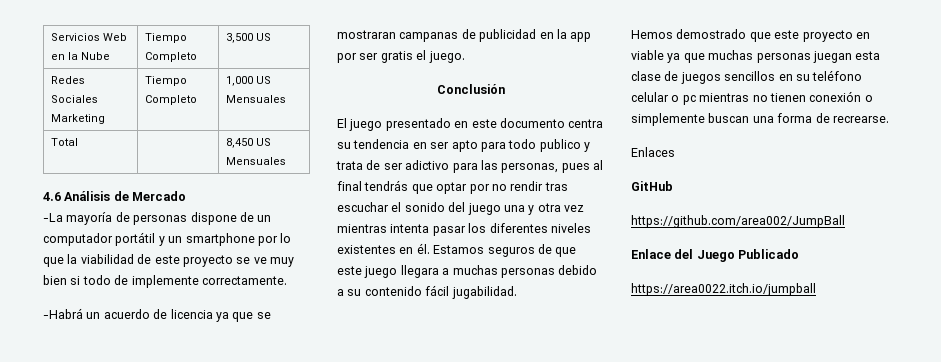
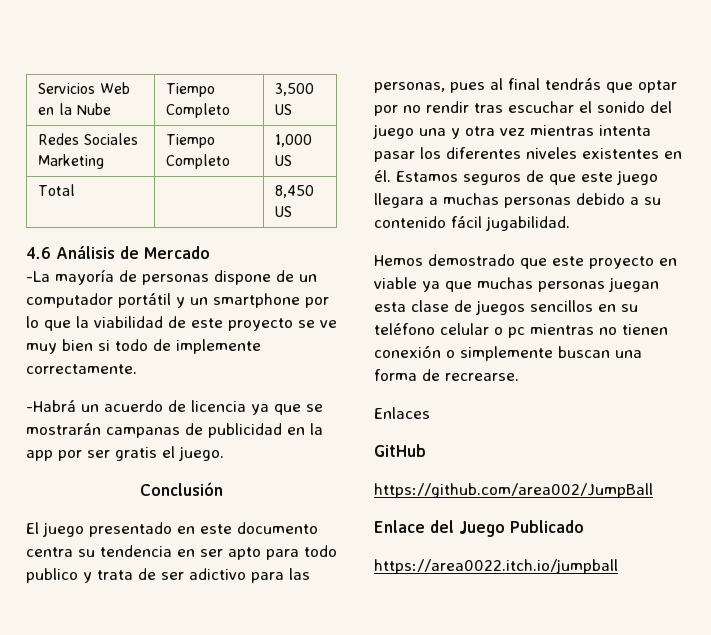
- Redes Sociales Marketing | Tiempo Completo | 1,000 US Mensuales
+ Redes Sociales Marketing | Tiempo Completo | 1,000 US
- Total | | 8,450 US Mensuales
+ Total | | 8,450 US
- -Habrá un acuerdo de licencia ya que se mostraran campanas de publicidad en la app por ser gratis el juego.
+ -Habrá un acuerdo de licencia ya que se mostrarán campanas de publicidad en la app por ser gratis el juego.

